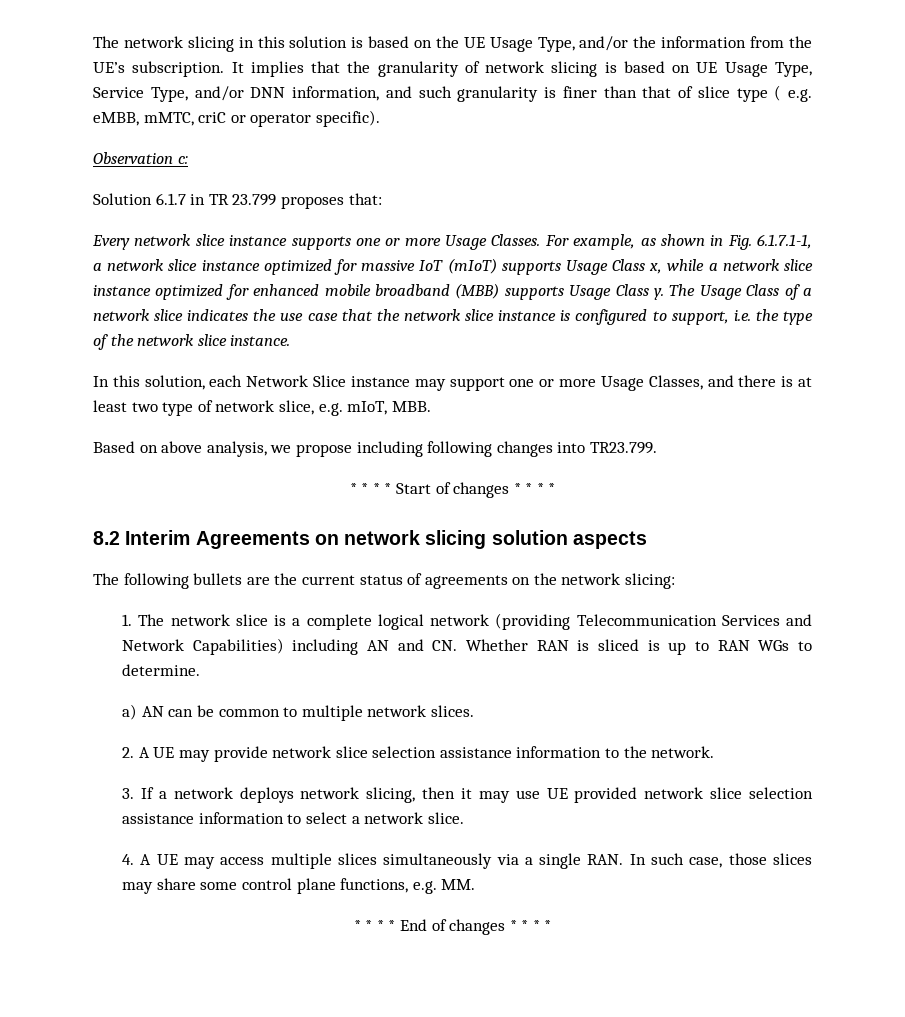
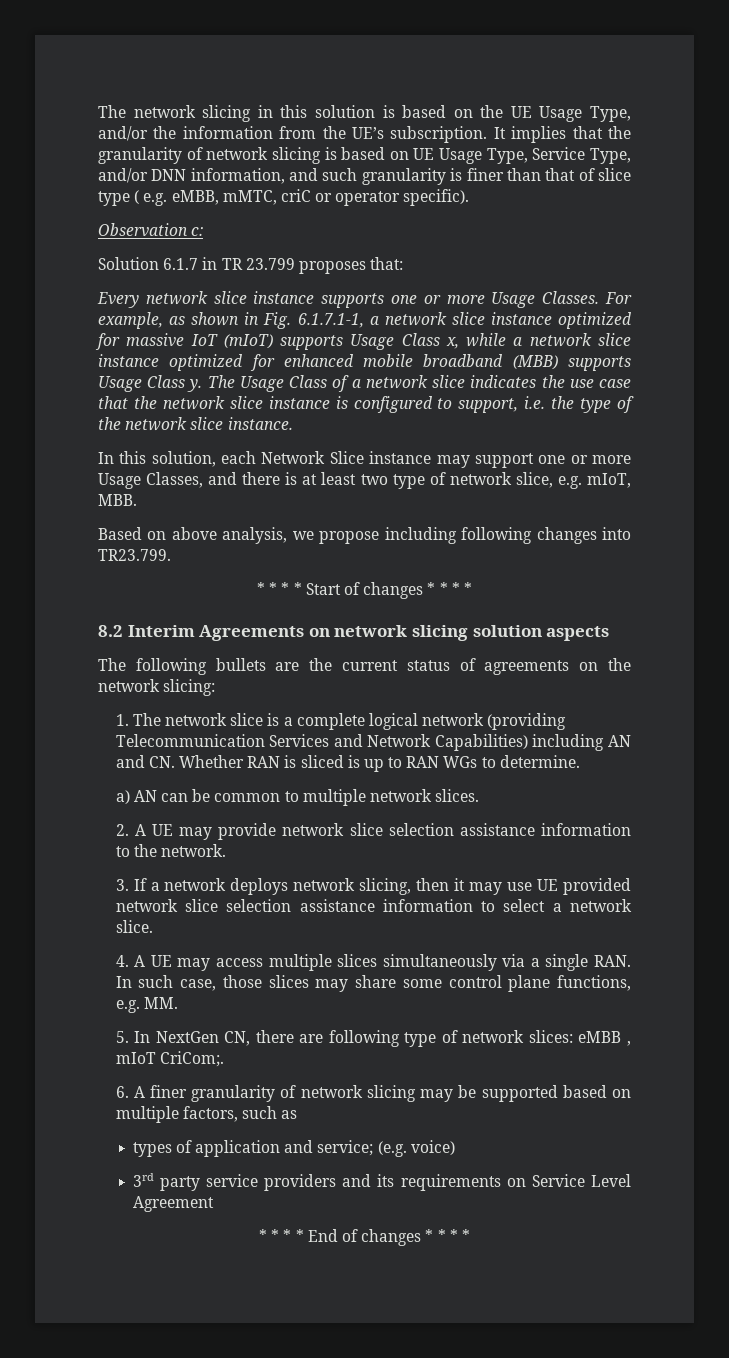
+ 5. In NextGen CN, there are following type of network slices: eMBB , mIoT CriCom;.
+ 6. A finer granularity of network slicing may be supported based on multiple factors, such as
+ types of application and service; (e.g. voice)
+ 3rd party service providers and its requirements on Service Level Agreement

